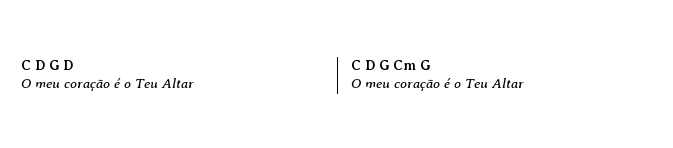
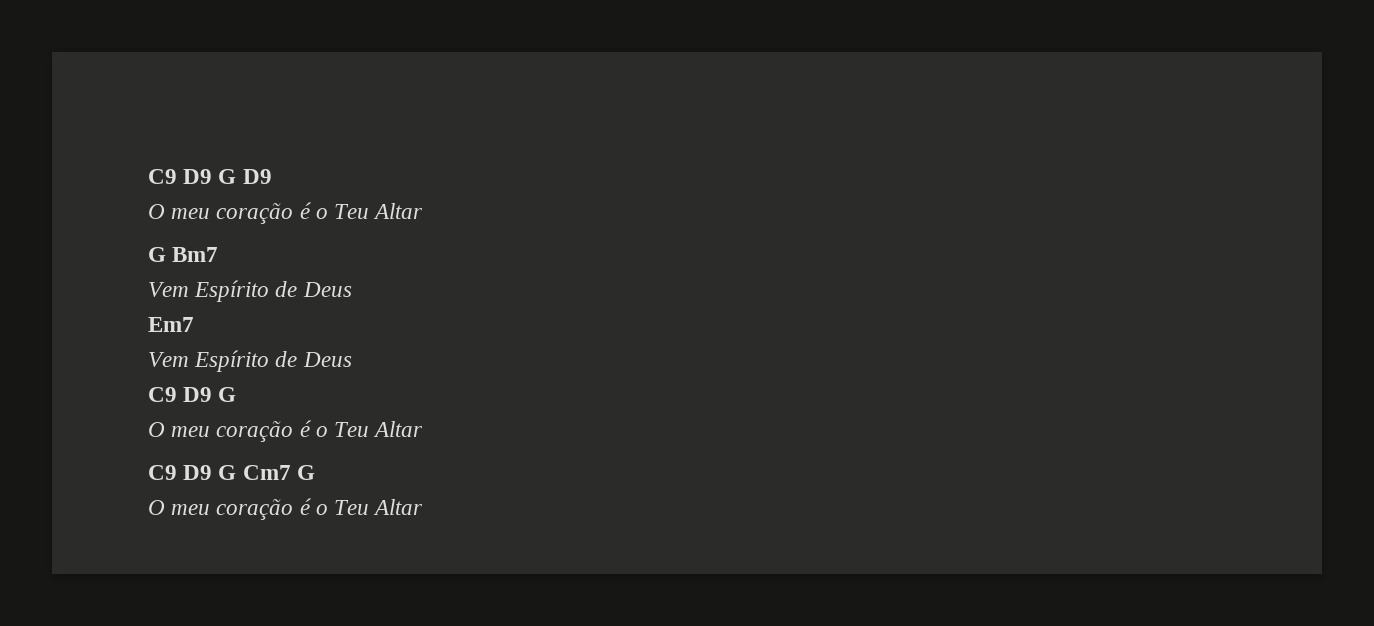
- C D G D
+ C9 D9 G D9
  O meu coração é o Teu Altar
- C D G Cm G
+ G Bm7
+ Vem Espírito de Deus
+ Em7
+ Vem Espírito de Deus
+ C9 D9 G
+ O meu coração é o Teu Altar
+ C9 D9 G Cm7 G

